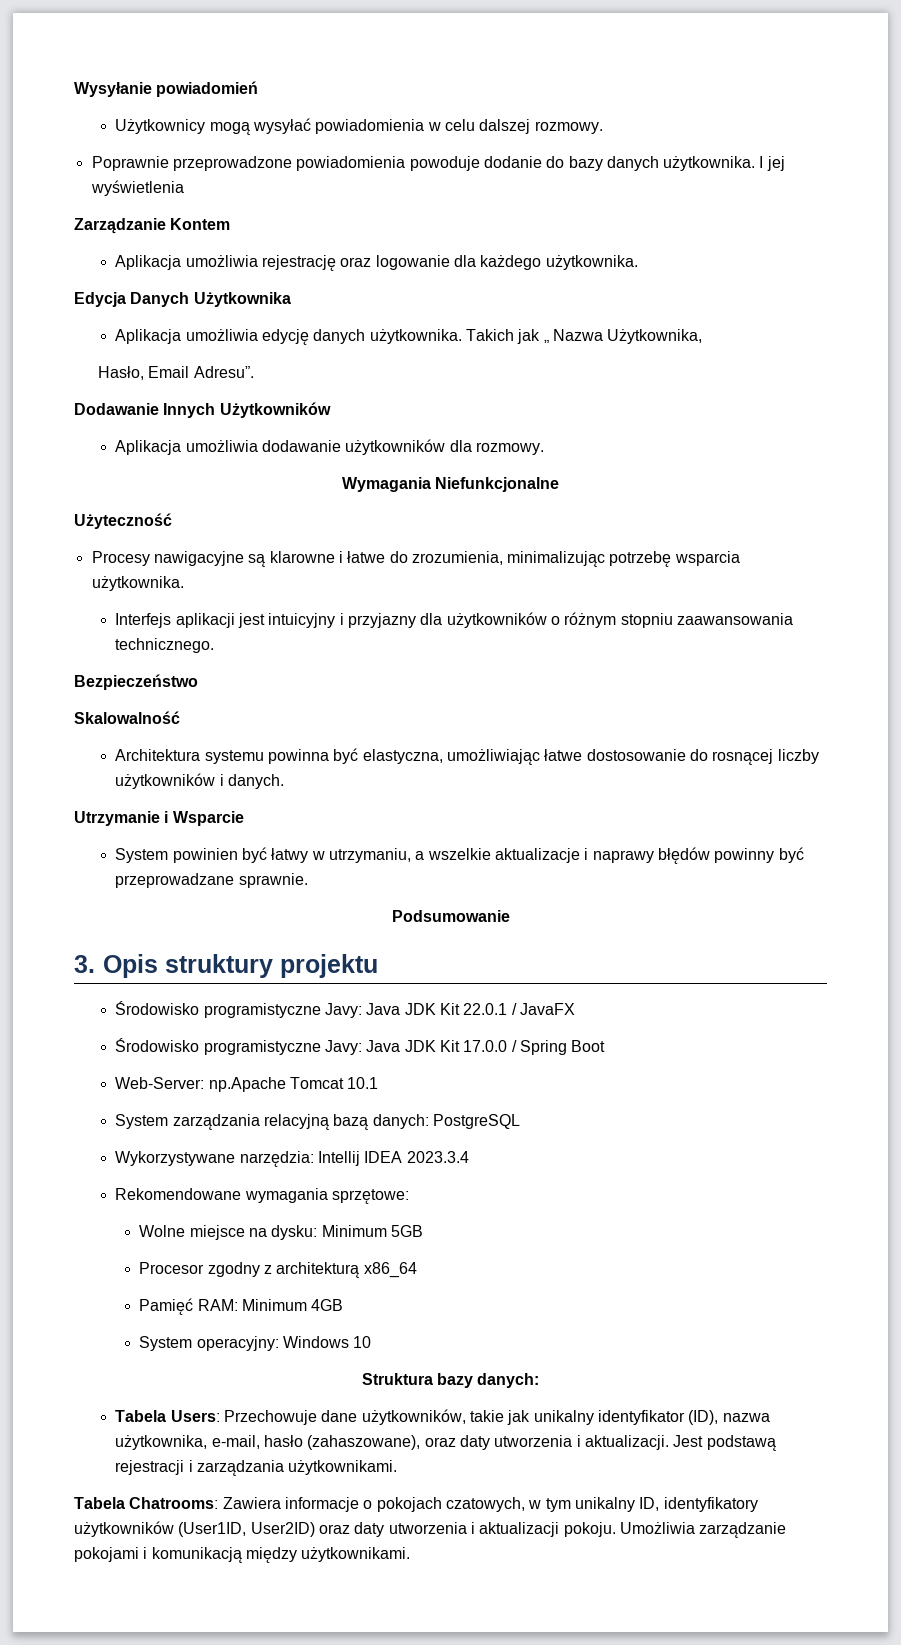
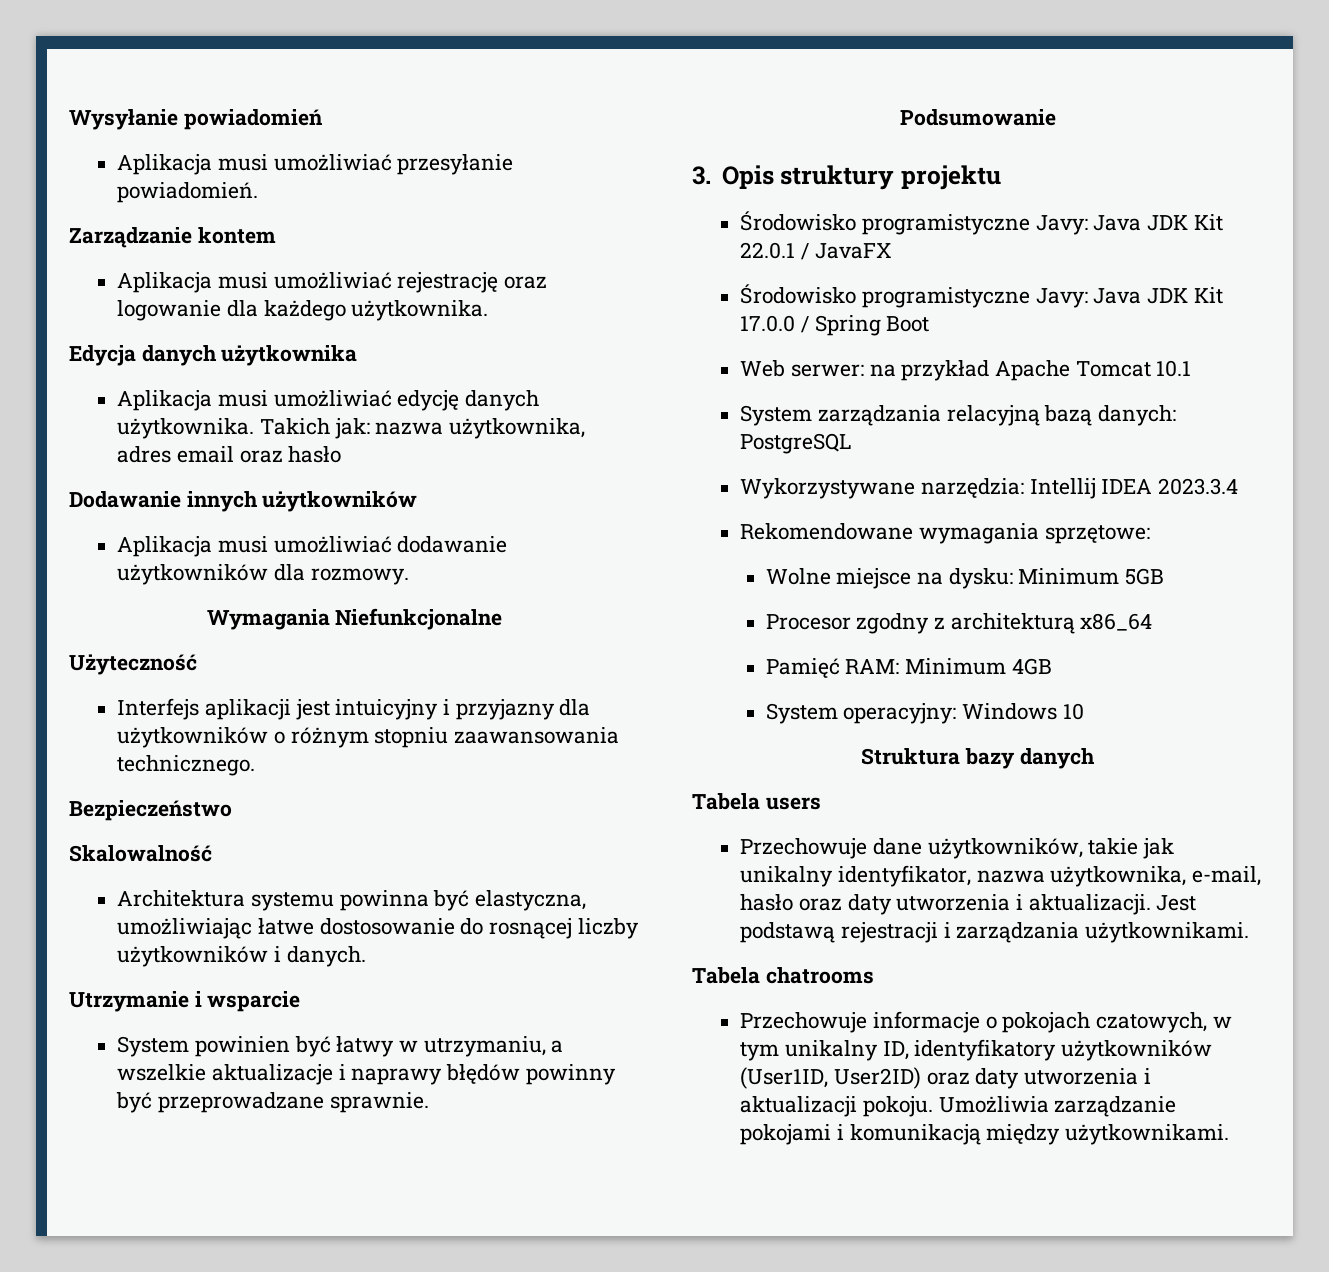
- Użytkownicy mogą wysyłać powiadomienia w celu dalszej rozmowy.
- Poprawnie przeprowadzone powiadomienia powoduje dodanie do bazy danych użytkownika. I jej wyświetlenia
+ Aplikacja musi umożliwiać przesyłanie powiadomień.
- Zarządzanie Kontem
- Aplikacja umożliwia rejestrację oraz logowanie dla każdego użytkownika.
+ Zarządzanie kontem
+ Aplikacja musi umożliwiać rejestrację oraz logowanie dla każdego użytkownika.
- Edycja Danych Użytkownika
- Aplikacja umożliwia edycję danych użytkownika.
+ Edycja danych użytkownika
+ Aplikacja musi umożliwiać edycję danych użytkownika.
- Takich jak „ Nazwa Użytkownika,
- Hasło, Email Adresu”.
+ Takich jak: nazwa użytkownika, adres email oraz hasło
- Dodawanie Innych Użytkowników
- Aplikacja umożliwia dodawanie użytkowników dla rozmowy.
+ Dodawanie innych użytkowników
+ Aplikacja musi umożliwiać dodawanie użytkowników dla rozmowy.
- Procesy nawigacyjne są klarowne i łatwe do zrozumienia, minimalizując potrzebę wsparcia użytkownika.
- Utrzymanie i Wsparcie
+ Utrzymanie i wsparcie
- Web-Server: np.Apache Tomcat 10.1
+ Web serwer: na przykład Apache Tomcat 10.1
- Struktura bazy danych:
- Tabela Users: Przechowuje dane użytkowników, takie jak unikalny identyfikator (ID), nazwa użytkownika, e-mail, hasło (zahaszowane), oraz daty utworzenia i aktualizacji.
+ Struktura bazy danych
+ Tabela users
+ Przechowuje dane użytkowników, takie jak unikalny identyfikator, nazwa użytkownika, e-mail, hasło oraz daty utworzenia i aktualizacji.
- Tabela Chatrooms: Zawiera informacje o pokojach czatowych, w tym unikalny ID, identyfikatory użytkowników (User1ID, User2ID) oraz daty utworzenia i aktualizacji pokoju.
+ Tabela chatrooms
+ Przechowuje informacje o pokojach czatowych, w tym unikalny ID, identyfikatory użytkowników (User1ID, User2ID) oraz daty utworzenia i aktualizacji pokoju.

